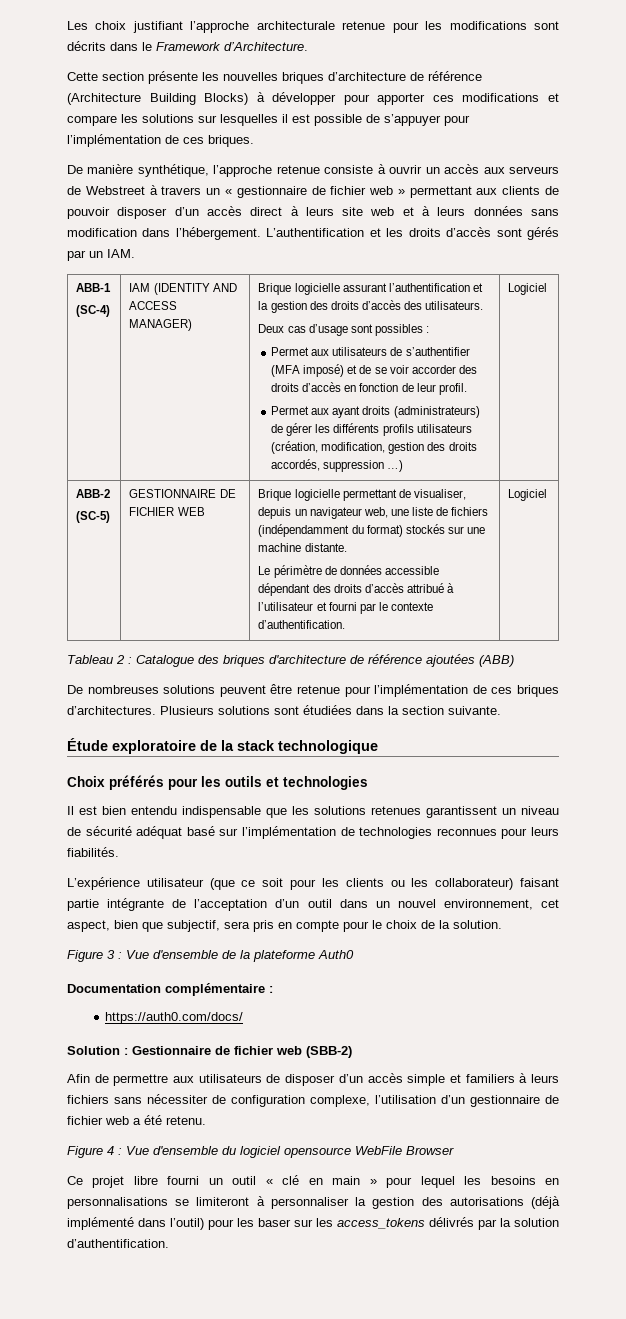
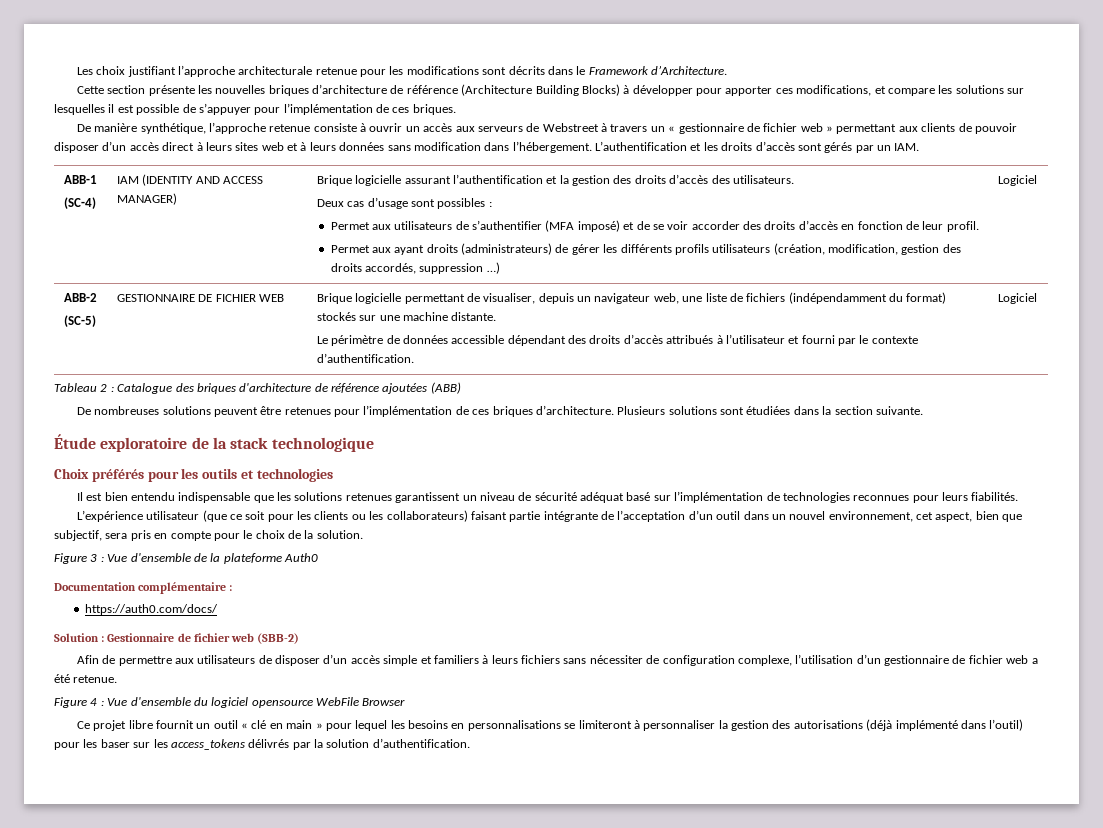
- Cette section présente les nouvelles briques d’architecture de référence (Architecture Building Blocks) à développer pour apporter ces modifications et compare les solutions sur lesquelles il est possible de s’appuyer pour l’implémentation de ces briques.
+ Cette section présente les nouvelles briques d’architecture de référence (Architecture Building Blocks) à développer pour apporter ces modifications, et compare les solutions sur lesquelles il est possible de s’appuyer pour l’implémentation de ces briques.
- De manière synthétique, l’approche retenue consiste à ouvrir un accès aux serveurs de Webstreet à travers un « gestionnaire de fichier web » permettant aux clients de pouvoir disposer d’un accès direct à leurs site web et à leurs données sans modification dans l’hébergement.
+ De manière synthétique, l’approche retenue consiste à ouvrir un accès aux serveurs de Webstreet à travers un « gestionnaire de fichier web » permettant aux clients de pouvoir disposer d’un accès direct à leurs sites web et à leurs données sans modification dans l’hébergement.
- Le périmètre de données accessible dépendant des droits d’accès attribué à l’utilisateur et fourni par le contexte d’authentification.
+ Le périmètre de données accessible dépendant des droits d’accès attribués à l’utilisateur et fourni par le contexte d’authentification.
- De nombreuses solutions peuvent être retenue pour l’implémentation de ces briques d’architectures.
+ De nombreuses solutions peuvent être retenues pour l’implémentation de ces briques d’architecture.
- L’expérience utilisateur (que ce soit pour les clients ou les collaborateur) faisant partie intégrante de l’acceptation d’un outil dans un nouvel environnement, cet aspect, bien que subjectif, sera pris en compte pour le choix de la solution.
+ L’expérience utilisateur (que ce soit pour les clients ou les collaborateurs) faisant partie intégrante de l’acceptation d’un outil dans un nouvel environnement, cet aspect, bien que subjectif, sera pris en compte pour le choix de la solution.
- Afin de permettre aux utilisateurs de disposer d’un accès simple et familiers à leurs fichiers sans nécessiter de configuration complexe, l’utilisation d’un gestionnaire de fichier web a été retenu.
+ Afin de permettre aux utilisateurs de disposer d’un accès simple et familiers à leurs fichiers sans nécessiter de configuration complexe, l’utilisation d’un gestionnaire de fichier web a été retenue.
- Ce projet libre fourni un outil « clé en main » pour lequel les besoins en personnalisations se limiteront à personnaliser la gestion des autorisations (déjà implémenté dans l’outil) pour les baser sur les access_tokens délivrés par la solution d’authentification.
+ Ce projet libre fournit un outil « clé en main » pour lequel les besoins en personnalisations se limiteront à personnaliser la gestion des autorisations (déjà implémenté dans l’outil) pour les baser sur les access_tokens délivrés par la solution d’authentification.

